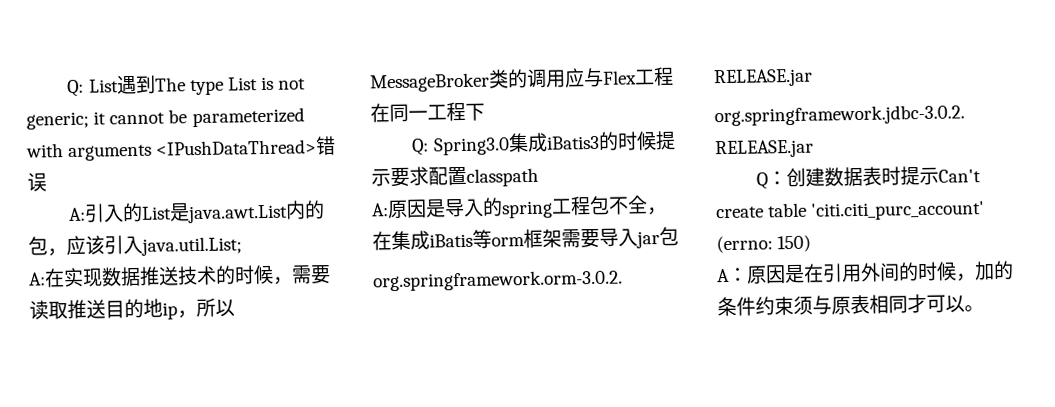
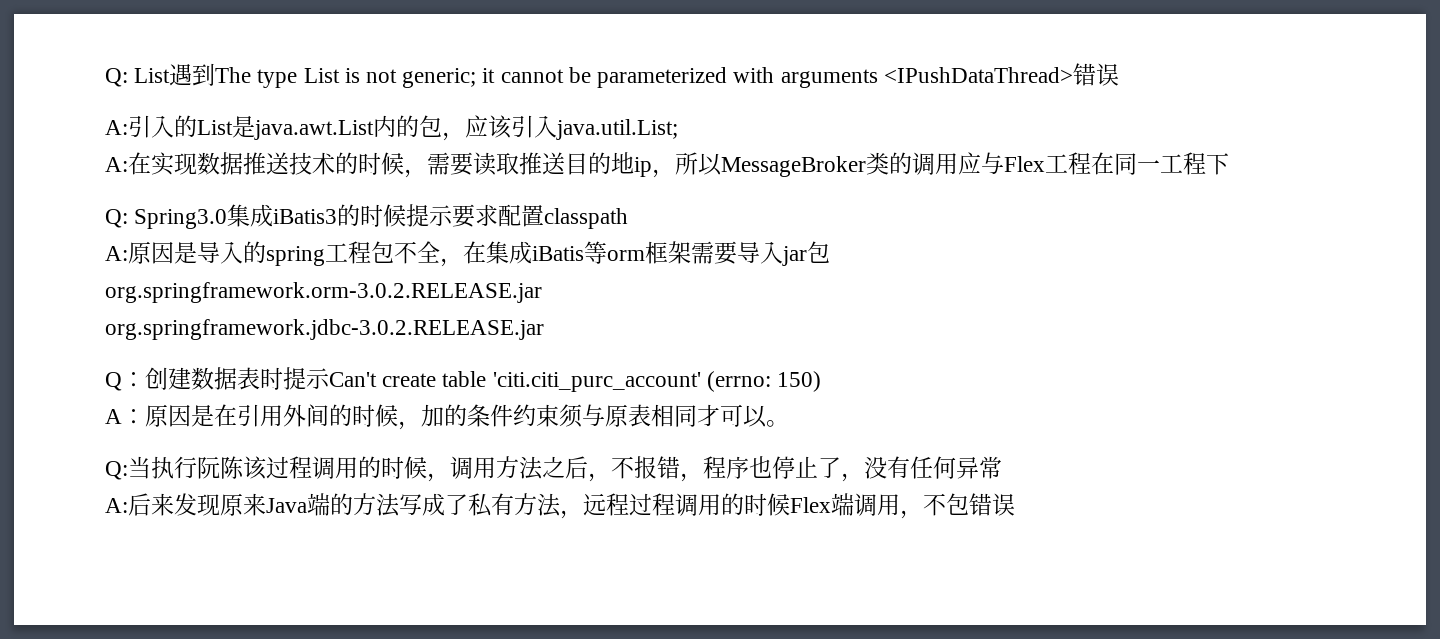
+ Q:当执行阮陈该过程调用的时候，调用方法之后，不报错，程序也停止了，没有任何异常
+ A:后来发现原来Java端的方法写成了私有方法，远程过程调用的时候Flex端调用，不包错误

